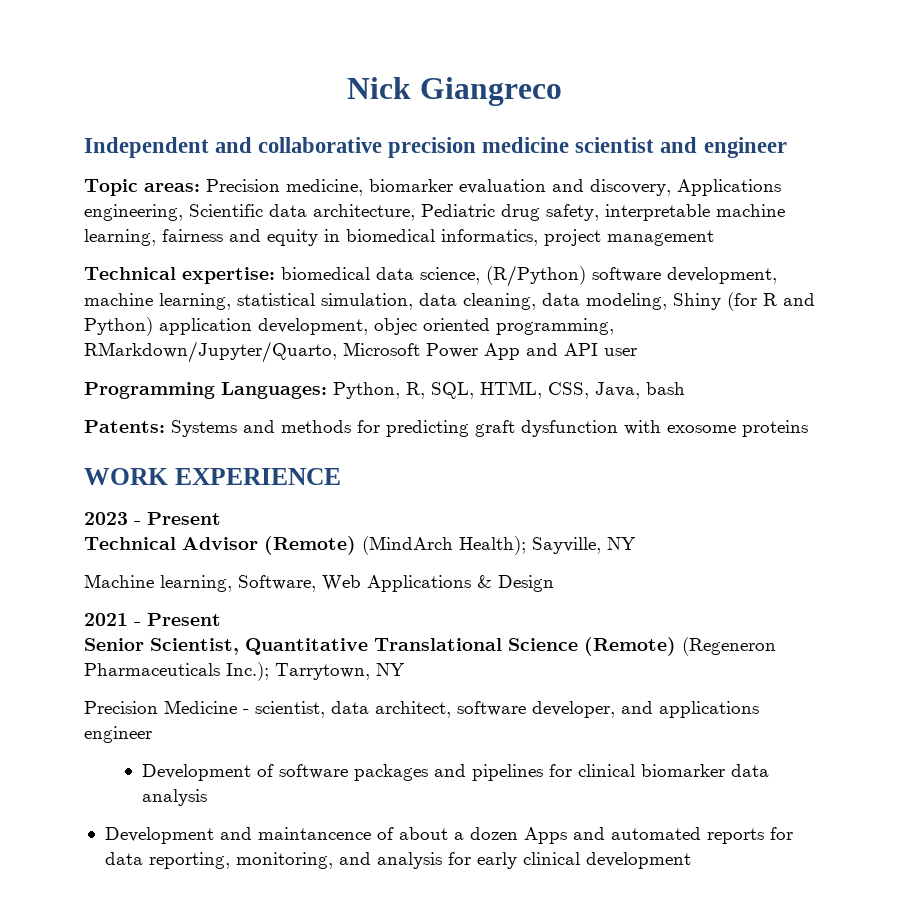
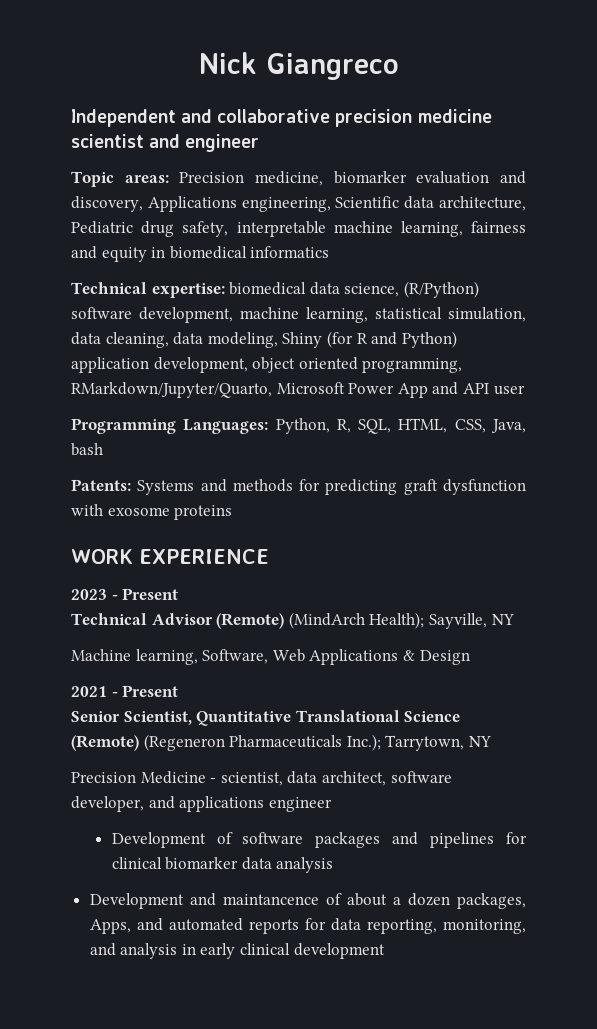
- Topic areas: Precision medicine, biomarker evaluation and discovery, Applications engineering, Scientific data architecture, Pediatric drug safety, interpretable machine learning, fairness and equity in biomedical informatics, project management
+ Topic areas: Precision medicine, biomarker evaluation and discovery, Applications engineering, Scientific data architecture, Pediatric drug safety, interpretable machine learning, fairness and equity in biomedical informatics
- Technical expertise: biomedical data science, (R/Python) software development, machine learning, statistical simulation, data cleaning, data modeling, Shiny (for R and Python) application development, objec oriented programming, RMarkdown/Jupyter/Quarto, Microsoft Power App and API user
+ Technical expertise: biomedical data science, (R/Python) software development, machine learning, statistical simulation, data cleaning, data modeling, Shiny (for R and Python) application development, object oriented programming, RMarkdown/Jupyter/Quarto, Microsoft Power App and API user
- Development and maintancence of about a dozen Apps and automated reports for data reporting, monitoring, and analysis for early clinical development
+ Development and maintancence of about a dozen packages, Apps, and automated reports for data reporting, monitoring, and analysis in early clinical development

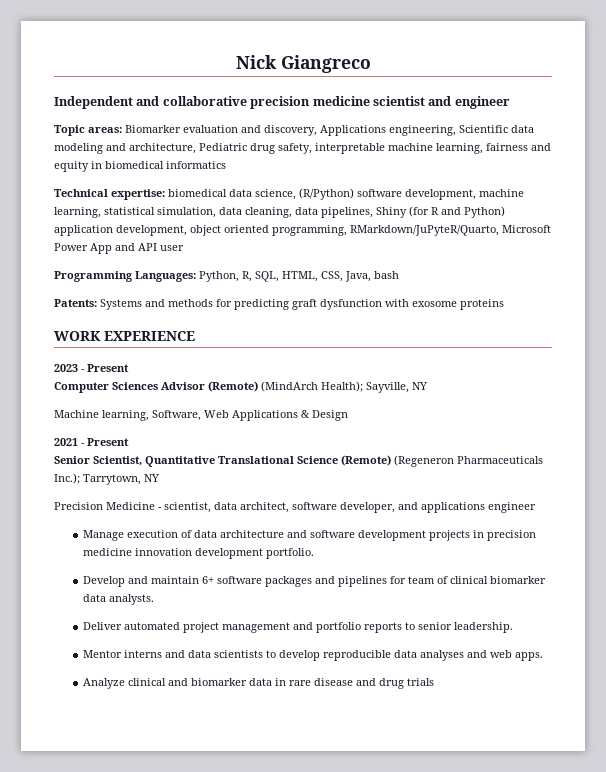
- Topic areas: Precision medicine, biomarker evaluation and discovery, Applications engineering, Scientific data architecture, Pediatric drug safety, interpretable machine learning, fairness and equity in biomedical informatics
+ Topic areas: Biomarker evaluation and discovery, Applications engineering, Scientific data modeling and architecture, Pediatric drug safety, interpretable machine learning, fairness and equity in biomedical informatics
- Technical expertise: biomedical data science, (R/Python) software development, machine learning, statistical simulation, data cleaning, data modeling, Shiny (for R and Python) application development, object oriented programming, RMarkdown/Jupyter/Quarto, Microsoft Power App and API user
+ Technical expertise: biomedical data science, (R/Python) software development, machine learning, statistical simulation, data cleaning, data pipelines, Shiny (for R and Python) application development, object oriented programming, RMarkdown/JuPyteR/Quarto, Microsoft Power App and API user
- Technical Advisor (Remote) (MindArch Health); Sayville, NY
+ Computer Sciences Advisor (Remote) (MindArch Health); Sayville, NY
- Development of software packages and pipelines for clinical biomarker data analysis
- Development and maintancence of about a dozen packages, Apps, and automated reports for data reporting, monitoring, and analysis in early clinical development
+ Manage execution of data architecture and software development projects in precision medicine innovation development portfolio.
+ Develop and maintain 6+ software packages and pipelines for team of clinical biomarker data analysts.
+ Deliver automated project management and portfolio reports to senior leadership.
+ Mentor interns and data scientists to develop reproducible data analyses and web apps.
+ Analyze clinical and biomarker data in rare disease and drug trials

